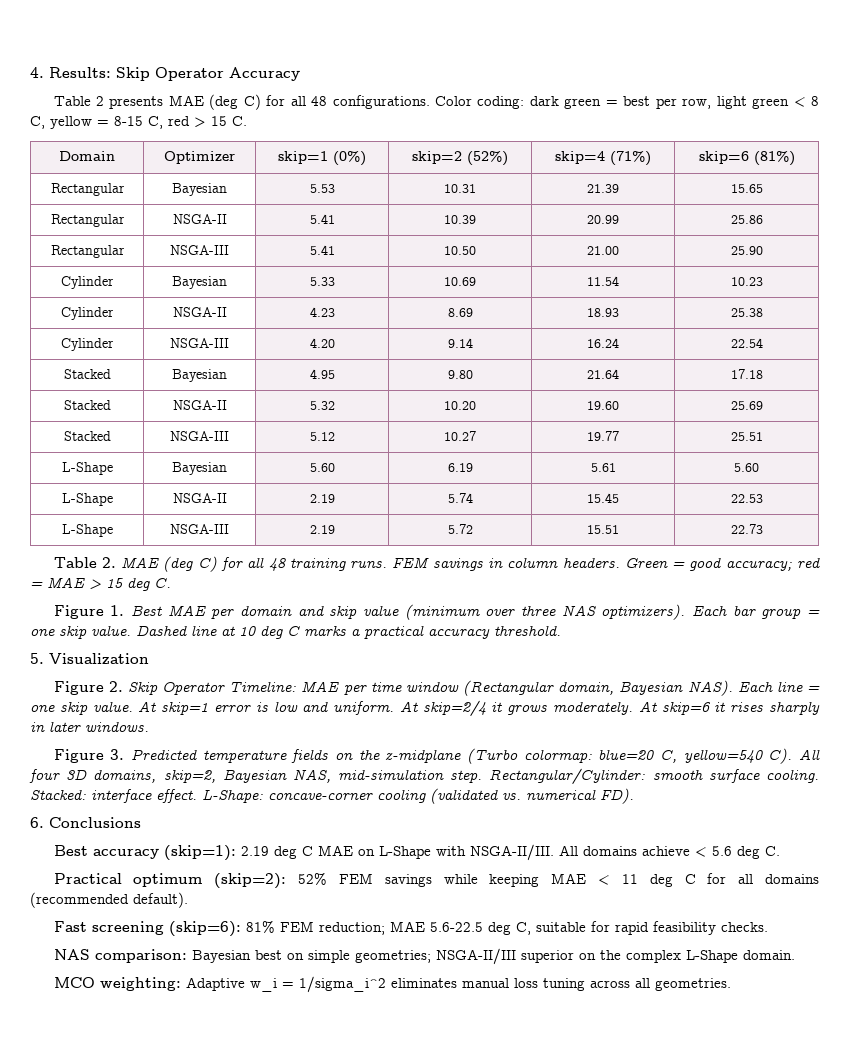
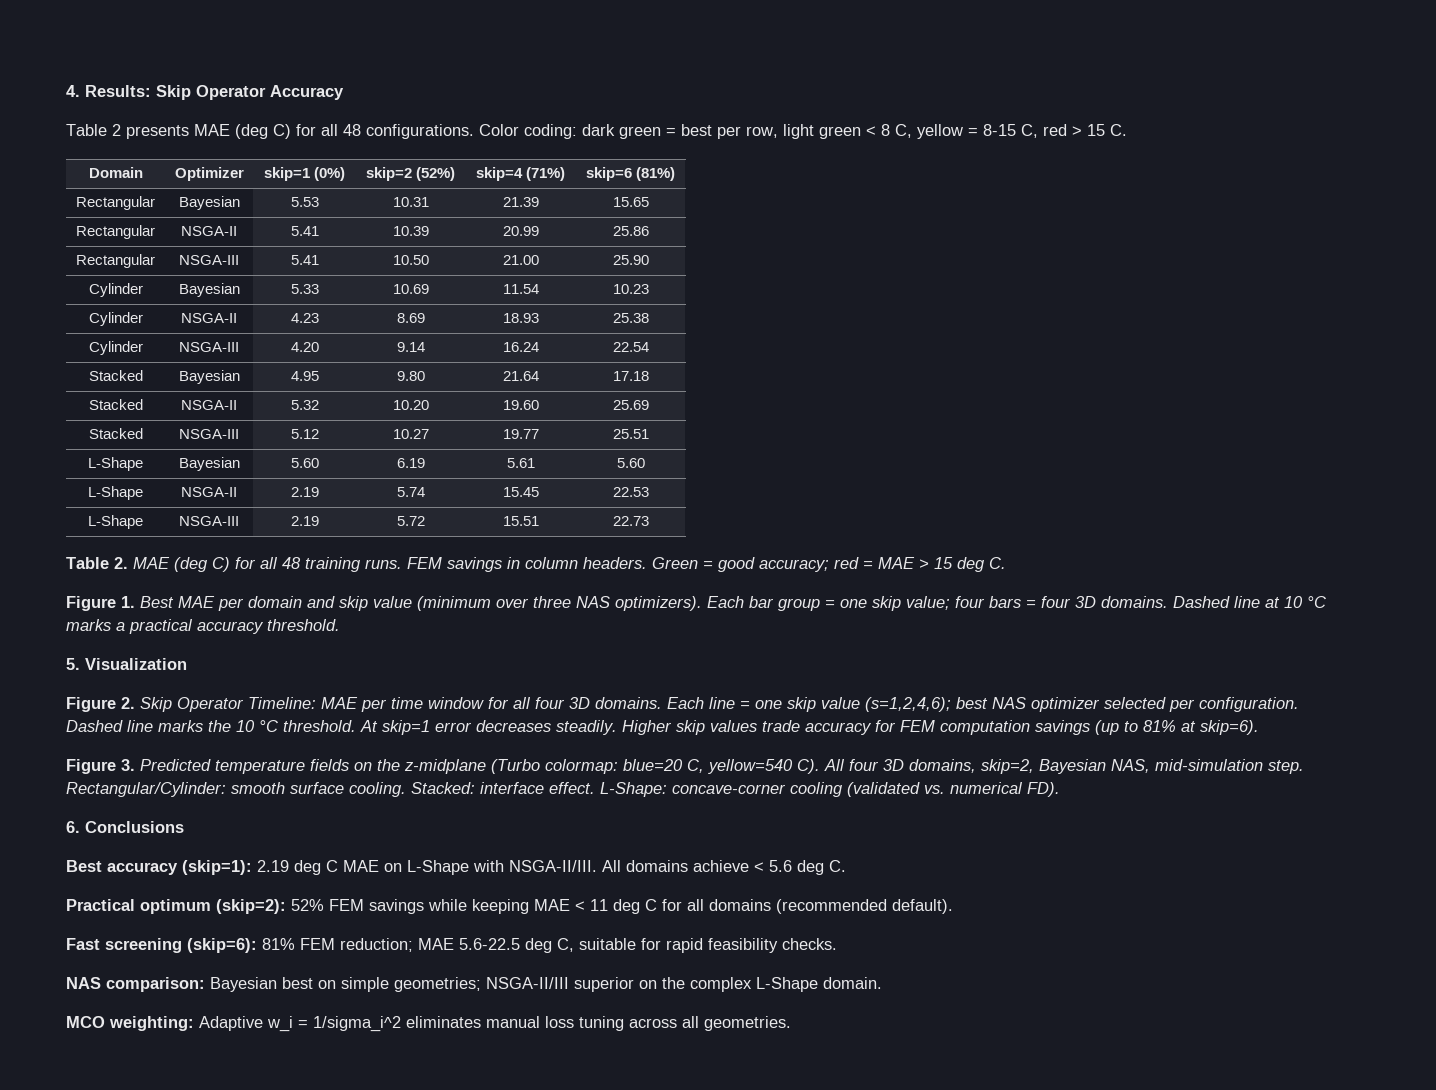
- Each bar group = one skip value.
+ Each bar group = one skip value; four bars = four 3D domains.
- Dashed line at 10 deg C marks a practical accuracy threshold.
+ Dashed line at 10 °C marks a practical accuracy threshold.
- Figure 2. Skip Operator Timeline: MAE per time window (Rectangular domain, Bayesian NAS).
+ Figure 2. Skip Operator Timeline: MAE per time window for all four 3D domains.
- Each line = one skip value. At skip=1 error is low and uniform. At skip=2/4 it grows moderately. At skip=6 it rises sharply in later windows.
+ Each line = one skip value (s=1,2,4,6); best NAS optimizer selected per configuration. Dashed line marks the 10 °C threshold. At skip=1 error decreases steadily. Higher skip values trade accuracy for FEM computation savings (up to 81% at skip=6).

